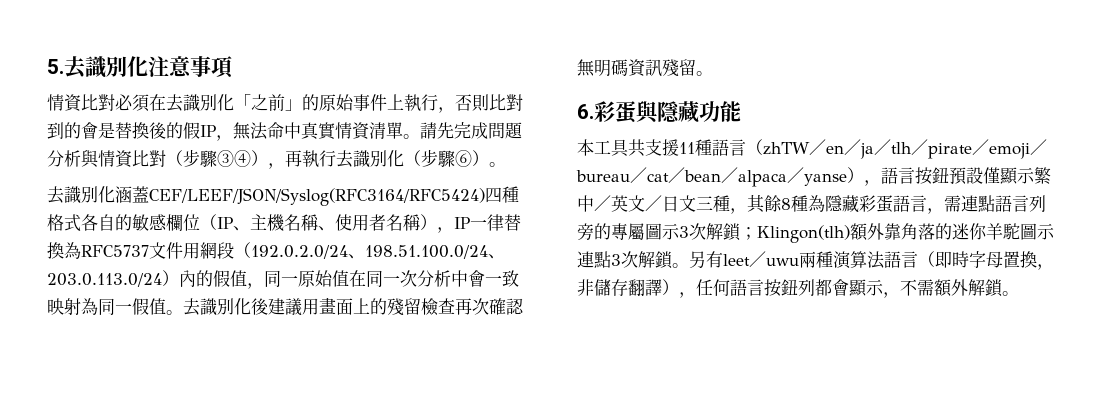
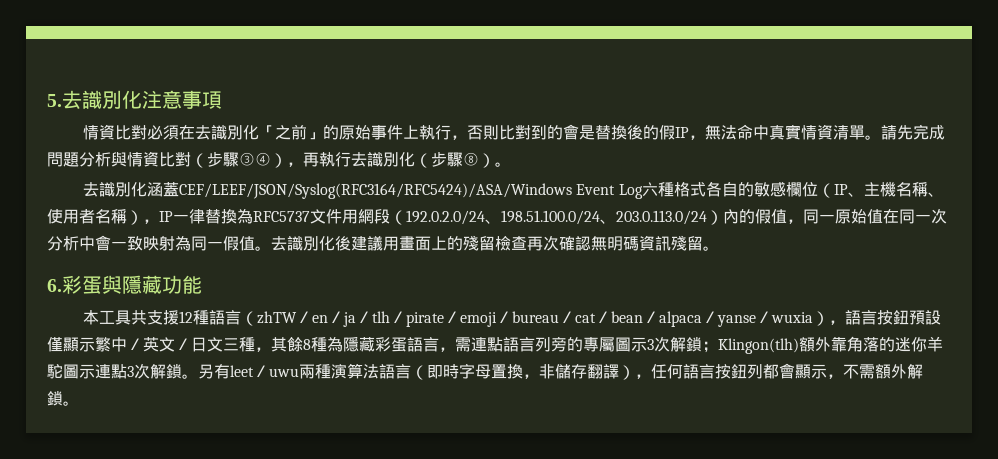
- 請先完成問題分析與情資比對（步驟③④），再執行去識別化（步驟⑥）。
+ 請先完成問題分析與情資比對（步驟③④），再執行去識別化（步驟⑧）。
- 去識別化涵蓋CEF/LEEF/JSON/Syslog(RFC3164/RFC5424)四種格式各自的敏感欄位（IP、主機名稱、使用者名稱），IP一律替換為RFC5737文件用網段（192.0.2.0/24、198.51.100.0/24、203.0.113.0/24）內的假值，同一原始值在同一次分析中會一致映射為同一假值。
+ 去識別化涵蓋CEF/LEEF/JSON/Syslog(RFC3164/RFC5424)/ASA/Windows Event Log六種格式各自的敏感欄位（IP、主機名稱、使用者名稱），IP一律替換為RFC5737文件用網段（192.0.2.0/24、198.51.100.0/24、203.0.113.0/24）內的假值，同一原始值在同一次分析中會一致映射為同一假值。
- 本工具共支援11種語言（zhTW／en／ja／tlh／pirate／emoji／bureau／cat／bean／alpaca／yanse），語言按鈕預設僅顯示繁中／英文／日文三種，其餘8種為隱藏彩蛋語言，需連點語言列旁的專屬圖示3次解鎖；Klingon(tlh)額外靠角落的迷你羊駝圖示連點3次解鎖。
+ 本工具共支援12種語言（zhTW／en／ja／tlh／pirate／emoji／bureau／cat／bean／alpaca／yanse／wuxia），語言按鈕預設僅顯示繁中／英文／日文三種，其餘8種為隱藏彩蛋語言，需連點語言列旁的專屬圖示3次解鎖；Klingon(tlh)額外靠角落的迷你羊駝圖示連點3次解鎖。

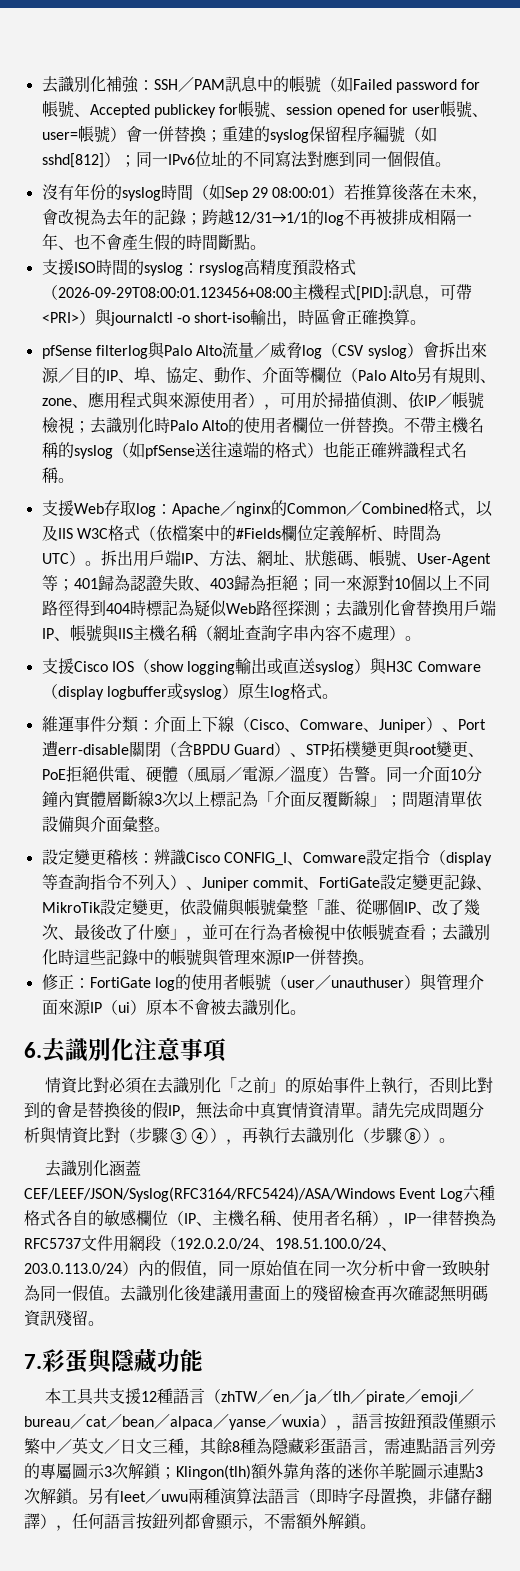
- 5.去識別化注意事項
+ 去識別化補強：SSH／PAM訊息中的帳號（如Failed password for帳號、Accepted publickey for帳號、session opened for user帳號、user=帳號）會一併替換；重建的syslog保留程序編號（如sshd[812]）；同一IPv6位址的不同寫法對應到同一個假值。
+ 沒有年份的syslog時間（如Sep 29 08:00:01）若推算後落在未來，會改視為去年的記錄；跨越12/31→1/1的log不再被排成相隔一年、也不會產生假的時間斷點。
+ 支援ISO時間的syslog：rsyslog高精度預設格式（2026-09-29T08:00:01.123456+08:00主機程式[PID]:訊息，可帶<PRI>）與journalctl -o short-iso輸出，時區會正確換算。
+ pfSense filterlog與Palo Alto流量／威脅log（CSV syslog）會拆出來源／目的IP、埠、協定、動作、介面等欄位（Palo Alto另有規則、zone、應用程式與來源使用者），可用於掃描偵測、依IP／帳號檢視；去識別化時Palo Alto的使用者欄位一併替換。不帶主機名稱的syslog（如pfSense送往遠端的格式）也能正確辨識程式名稱。
+ 支援Web存取log：Apache／nginx的Common／Combined格式，以及IIS W3C格式（依檔案中的#Fields欄位定義解析、時間為UTC）。拆出用戶端IP、方法、網址、狀態碼、帳號、User-Agent等；401歸為認證失敗、403歸為拒絕；同一來源對10個以上不同路徑得到404時標記為疑似Web路徑探測；去識別化會替換用戶端IP、帳號與IIS主機名稱（網址查詢字串內容不處理）。
+ 支援Cisco IOS（show logging輸出或直送syslog）與H3C Comware（display logbuffer或syslog）原生log格式。
+ 維運事件分類：介面上下線（Cisco、Comware、Juniper）、Port遭err-disable關閉（含BPDU Guard）、STP拓樸變更與root變更、PoE拒絕供電、硬體（風扇／電源／溫度）告警。同一介面10分鐘內實體層斷線3次以上標記為「介面反覆斷線」；問題清單依設備與介面彙整。
+ 設定變更稽核：辨識Cisco CONFIG_I、Comware設定指令（display等查詢指令不列入）、Juniper commit、FortiGate設定變更記錄、MikroTik設定變更，依設備與帳號彙整「誰、從哪個IP、改了幾次、最後改了什麼」，並可在行為者檢視中依帳號查看；去識別化時這些記錄中的帳號與管理來源IP一併替換。
+ 修正：FortiGate log的使用者帳號（user／unauthuser）與管理介面來源IP（ui）原本不會被去識別化。
+ 6.去識別化注意事項
- 6.彩蛋與隱藏功能
+ 7.彩蛋與隱藏功能

